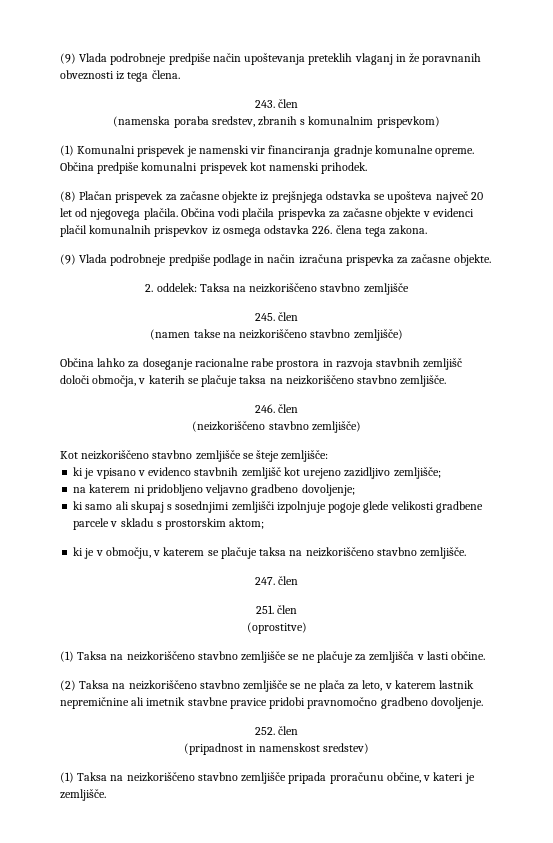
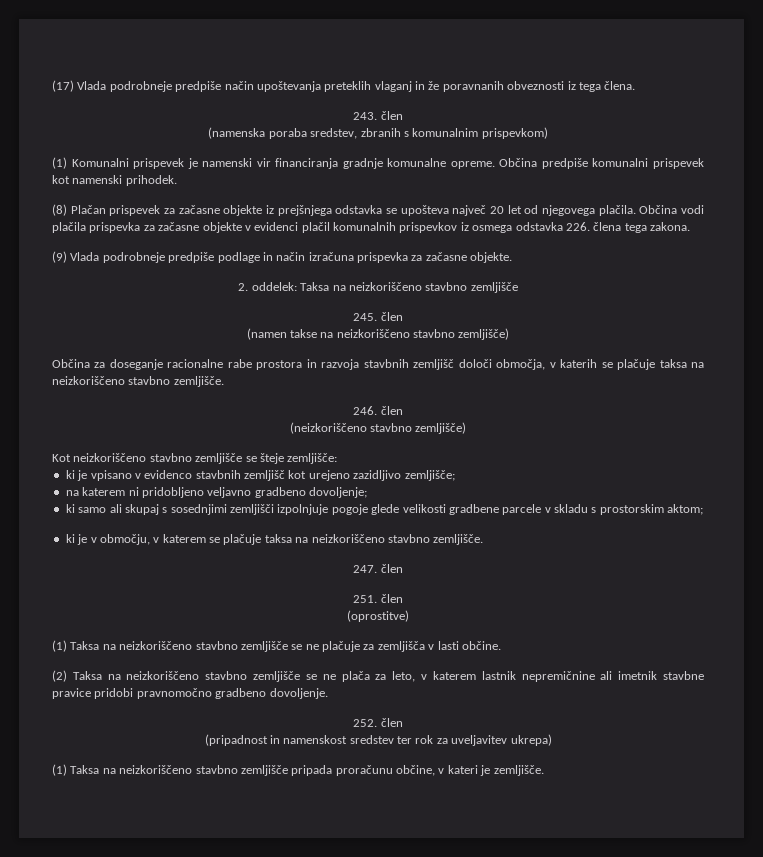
- (9) Vlada podrobneje predpiše način upoštevanja preteklih vlaganj in že poravnanih obveznosti iz tega člena.
+ (17) Vlada podrobneje predpiše način upoštevanja preteklih vlaganj in že poravnanih obveznosti iz tega člena.
- Občina lahko za doseganje racionalne rabe prostora in razvoja stavbnih zemljišč določi območja, v katerih se plačuje taksa na neizkoriščeno stavbno zemljišče.
+ Občina za doseganje racionalne rabe prostora in razvoja stavbnih zemljišč določi območja, v katerih se plačuje taksa na neizkoriščeno stavbno zemljišče.
- (pripadnost in namenskost sredstev)
+ (pripadnost in namenskost sredstev ter rok za uveljavitev ukrepa)

